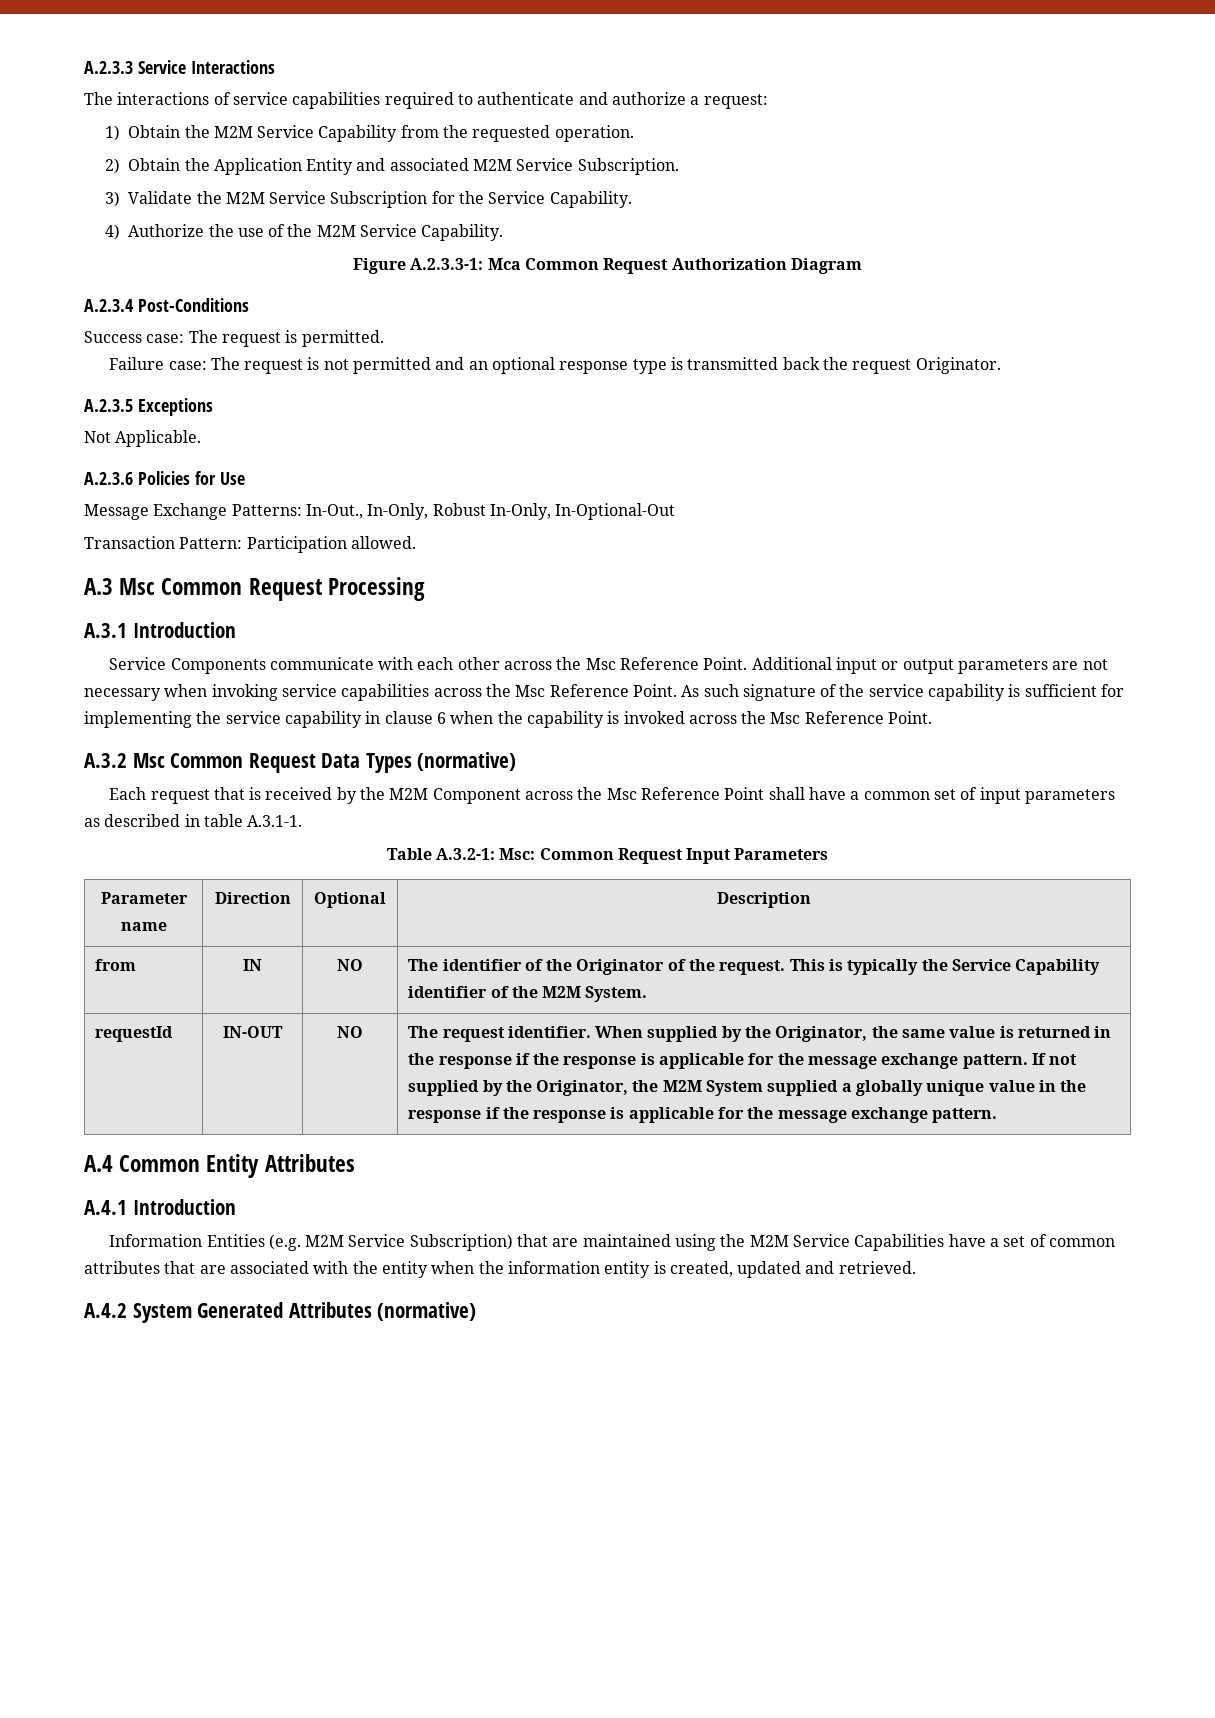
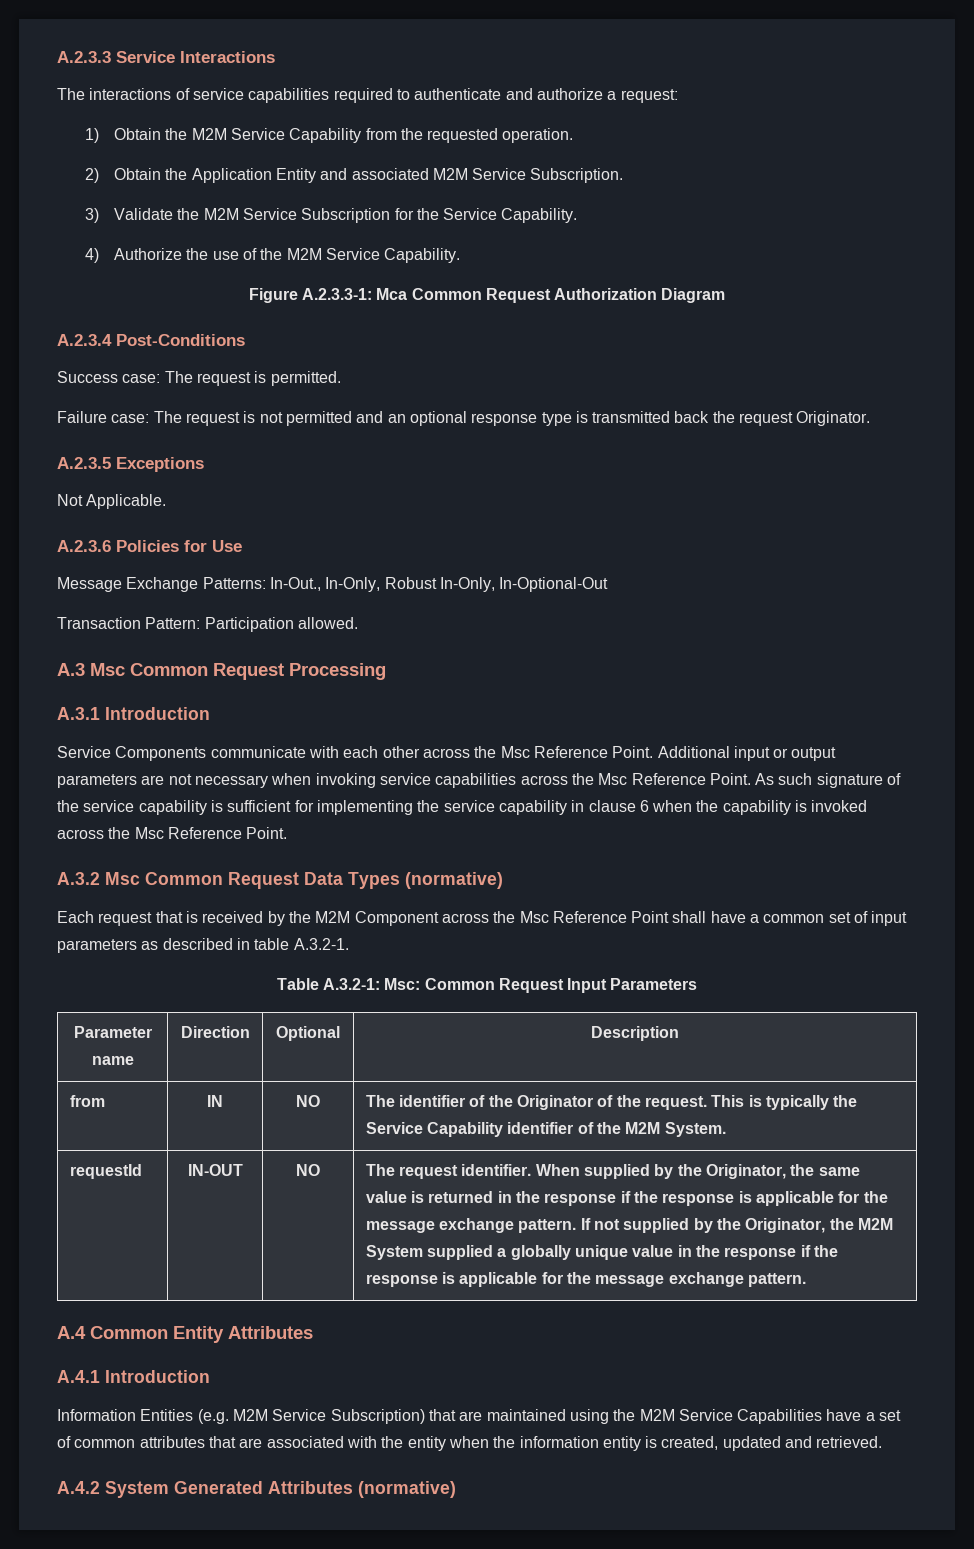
- Each request that is received by the M2M Component across the Msc Reference Point shall have a common set of input parameters as described in table A.3.1-1.
+ Each request that is received by the M2M Component across the Msc Reference Point shall have a common set of input parameters as described in table A.3.2-1.

